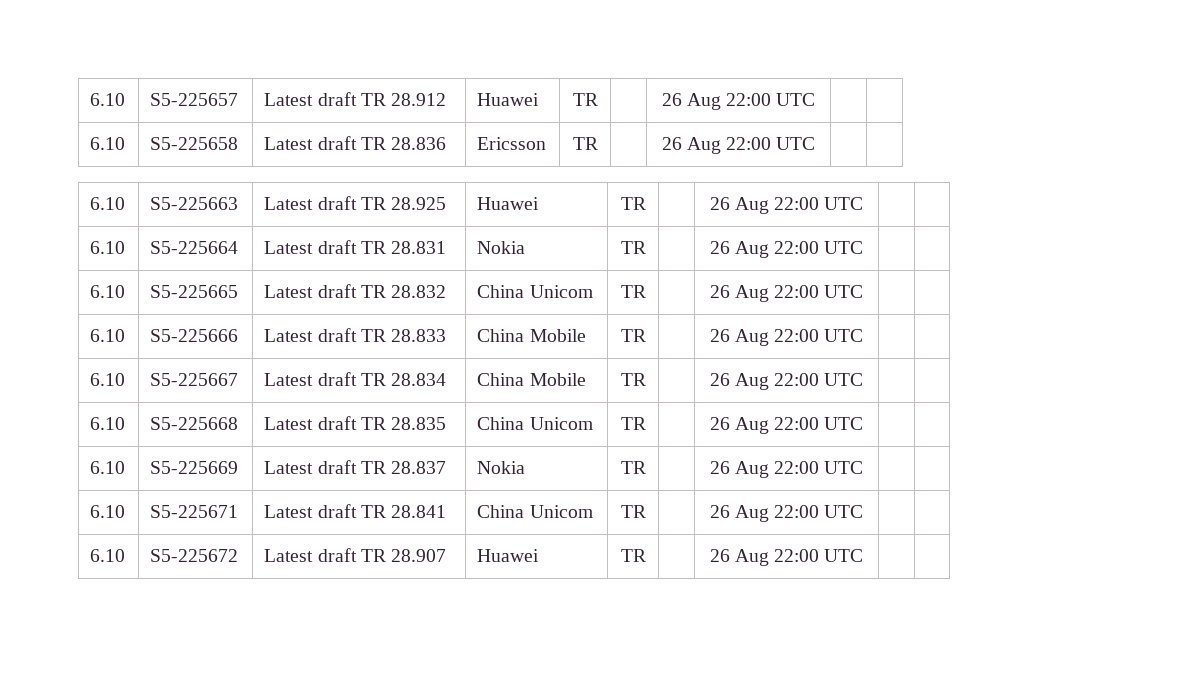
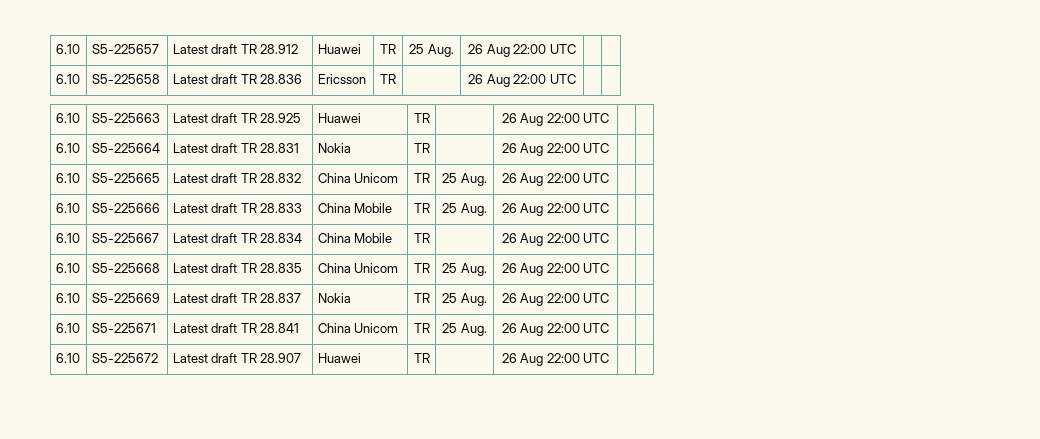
- 6.10 | S5-225657 | Latest draft TR 28.912 | Huawei | TR | | 26 Aug 22:00 UTC | |
+ 6.10 | S5-225657 | Latest draft TR 28.912 | Huawei | TR | 25 Aug. | 26 Aug 22:00 UTC | |
- 6.10 | S5-225665 | Latest draft TR 28.832 | China Unicom | TR | | 26 Aug 22:00 UTC | |
+ 6.10 | S5-225665 | Latest draft TR 28.832 | China Unicom | TR | 25 Aug. | 26 Aug 22:00 UTC | |
- 6.10 | S5-225666 | Latest draft TR 28.833 | China Mobile | TR | | 26 Aug 22:00 UTC | |
+ 6.10 | S5-225666 | Latest draft TR 28.833 | China Mobile | TR | 25 Aug. | 26 Aug 22:00 UTC | |
- 6.10 | S5-225668 | Latest draft TR 28.835 | China Unicom | TR | | 26 Aug 22:00 UTC | |
+ 6.10 | S5-225668 | Latest draft TR 28.835 | China Unicom | TR | 25 Aug. | 26 Aug 22:00 UTC | |
- 6.10 | S5-225669 | Latest draft TR 28.837 | Nokia | TR | | 26 Aug 22:00 UTC | |
+ 6.10 | S5-225669 | Latest draft TR 28.837 | Nokia | TR | 25 Aug. | 26 Aug 22:00 UTC | |
- 6.10 | S5-225671 | Latest draft TR 28.841 | China Unicom | TR | | 26 Aug 22:00 UTC | |
+ 6.10 | S5-225671 | Latest draft TR 28.841 | China Unicom | TR | 25 Aug. | 26 Aug 22:00 UTC | |

